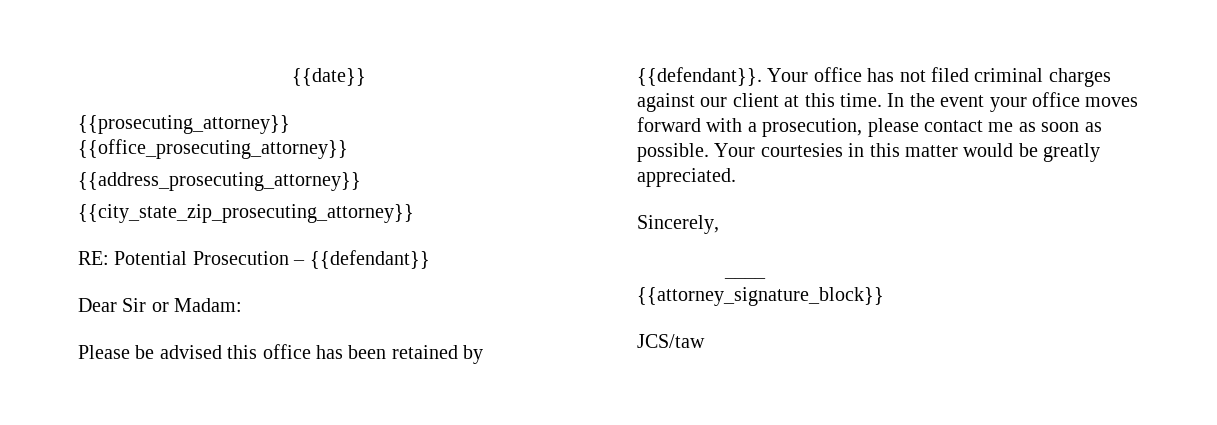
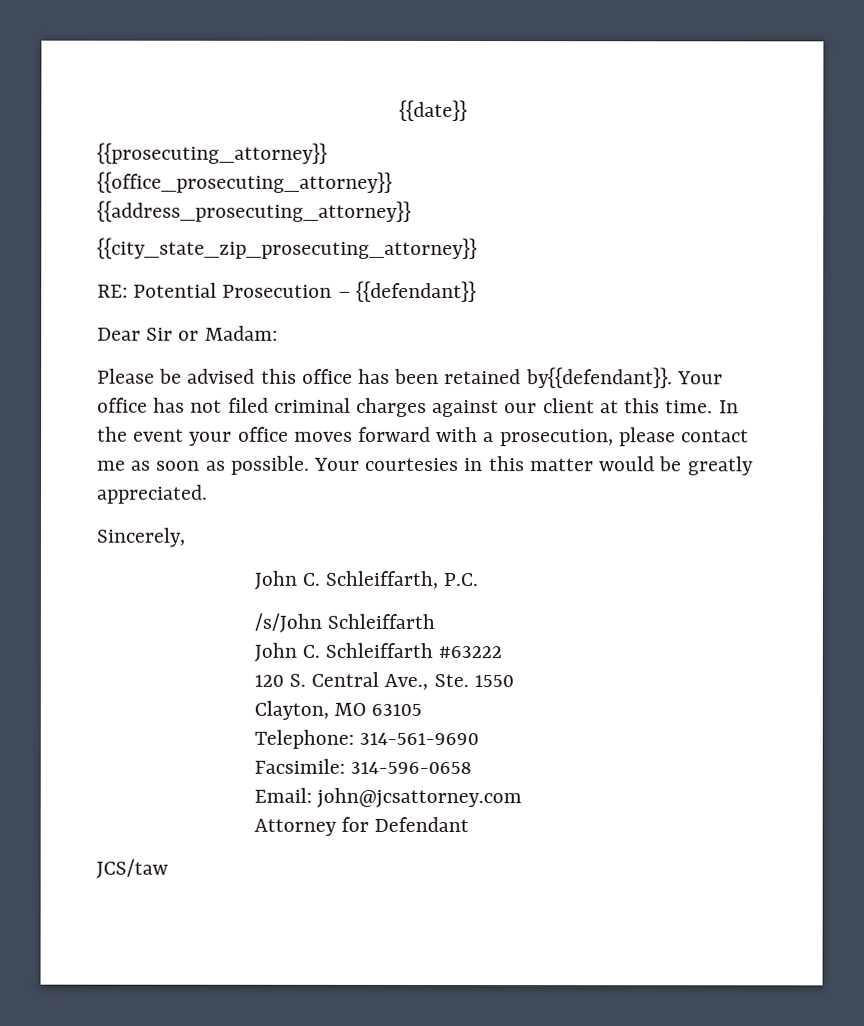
- Please be advised this office has been retained by {{defendant}}.
+ Please be advised this office has been retained by{{defendant}}.
- ____
- {{attorney_signature_block}}
+ John C. Schleiffarth, P.C.
+ /s/John Schleiffarth
+ John C. Schleiffarth #63222
+ 120 S. Central Ave., Ste. 1550
+ Clayton, MO 63105
+ Telephone: 314-561-9690
+ Facsimile: 314-596-0658
+ Email: john@jcsattorney.com
+ Attorney for Defendant

